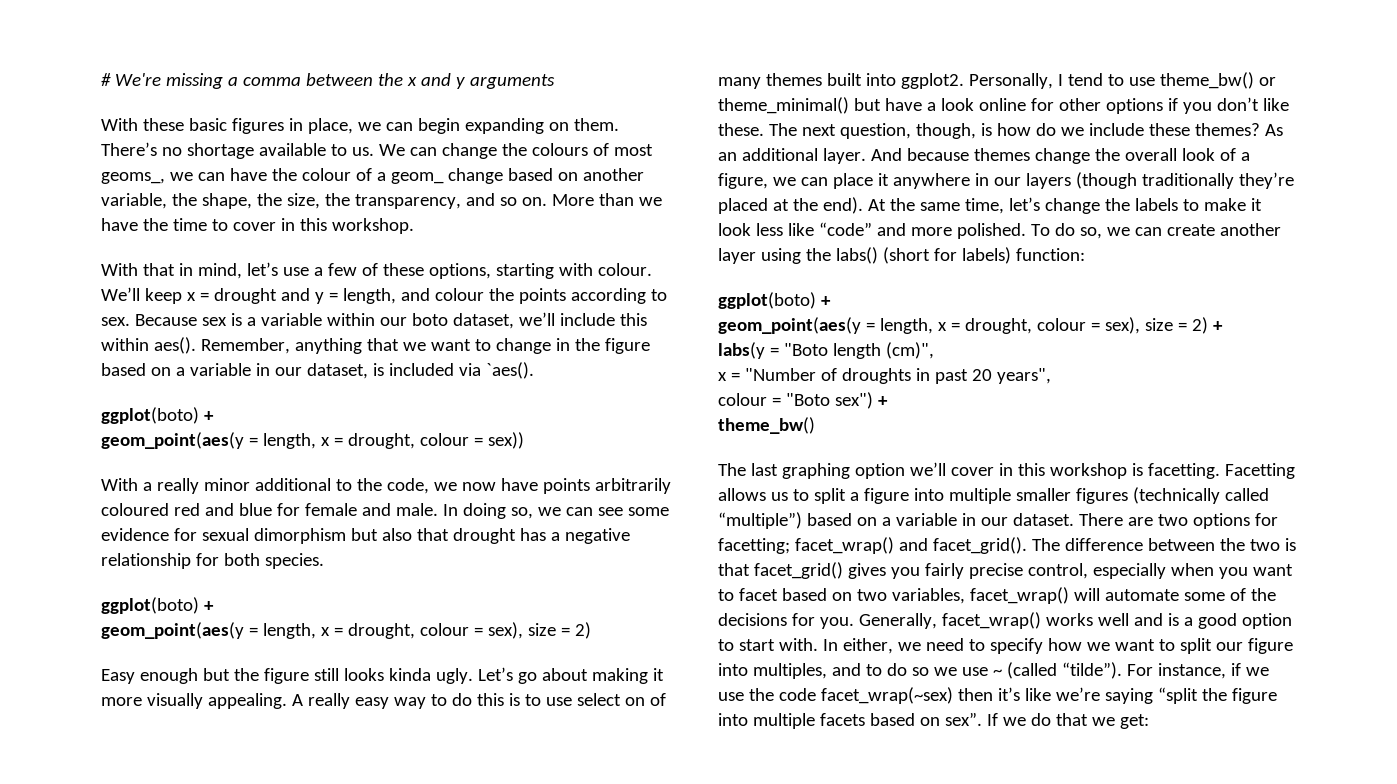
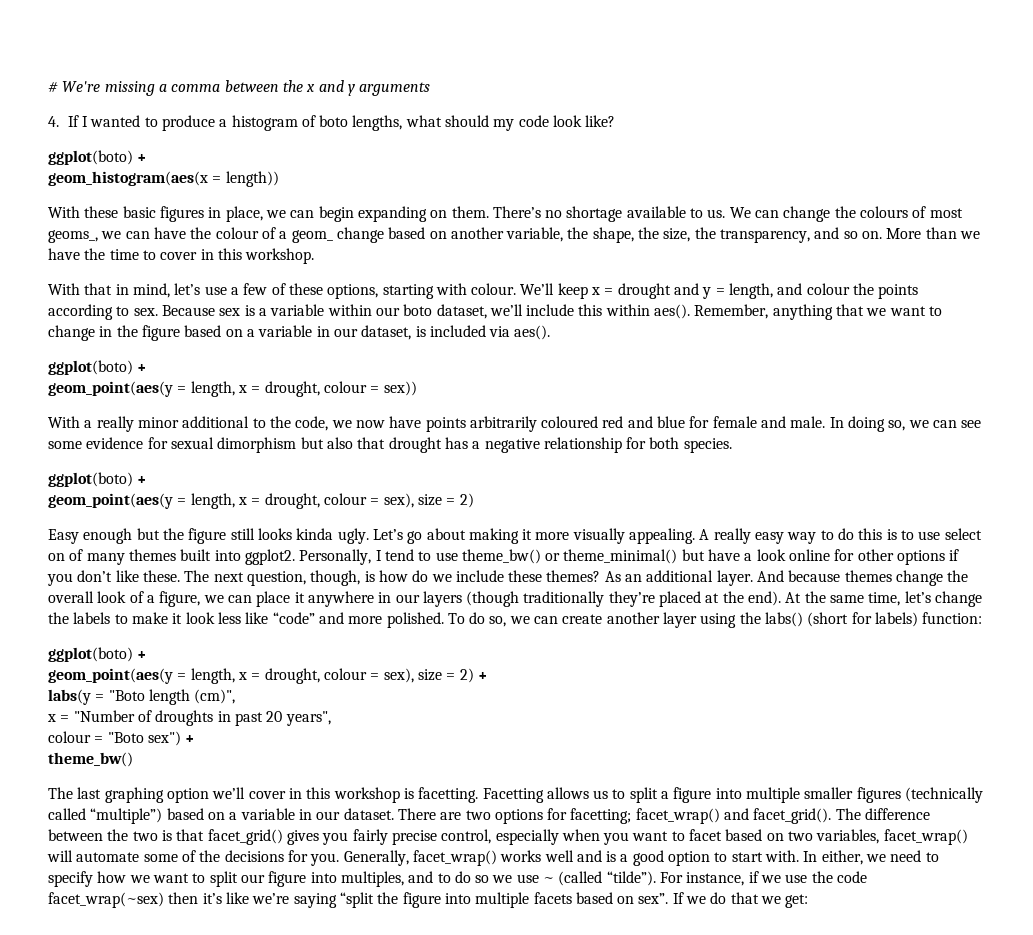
+ 4. If I wanted to produce a histogram of boto lengths, what should my code look like?
+ ggplot(boto) +
+ geom_histogram(aes(x = length))
- Remember, anything that we want to change in the figure based on a variable in our dataset, is included via `aes().
+ Remember, anything that we want to change in the figure based on a variable in our dataset, is included via aes().

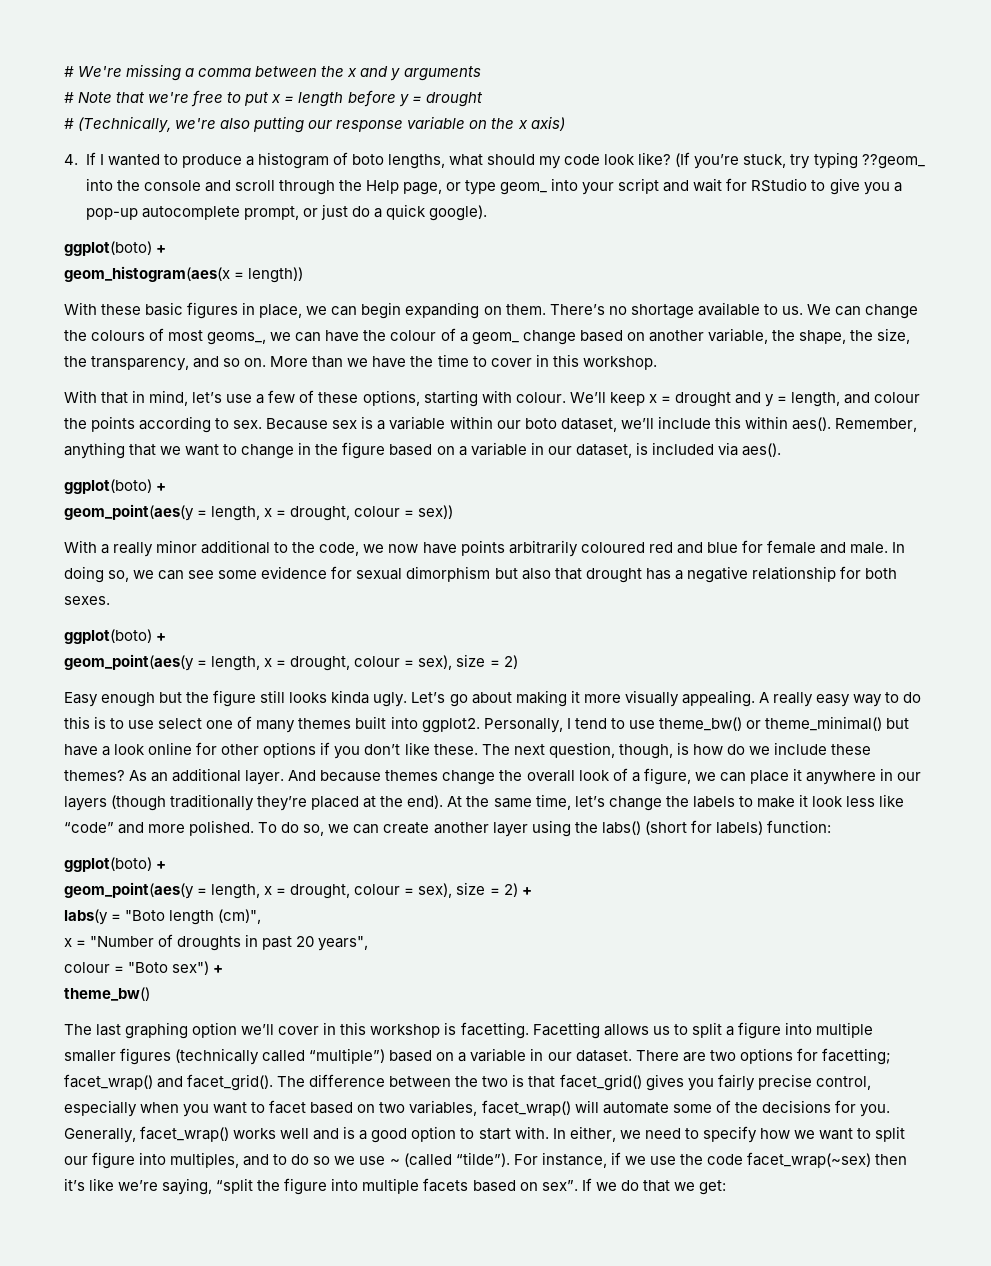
+ # Note that we're free to put x = length before y = drought
+ # (Technically, we're also putting our response variable on the x axis)
+ (If you’re stuck, try typing ??geom_ into the console and scroll through the Help page, or type geom_ into your script and wait for RStudio to give you a pop-up autocomplete prompt, or just do a quick google).
- In doing so, we can see some evidence for sexual dimorphism but also that drought has a negative relationship for both species.
+ In doing so, we can see some evidence for sexual dimorphism but also that drought has a negative relationship for both sexes.
- A really easy way to do this is to use select on of many themes built into ggplot2.
+ A really easy way to do this is to use select one of many themes built into ggplot2.
- For instance, if we use the code facet_wrap(~sex) then it’s like we’re saying “split the figure into multiple facets based on sex”.
+ For instance, if we use the code facet_wrap(~sex) then it’s like we’re saying, “split the figure into multiple facets based on sex”.

